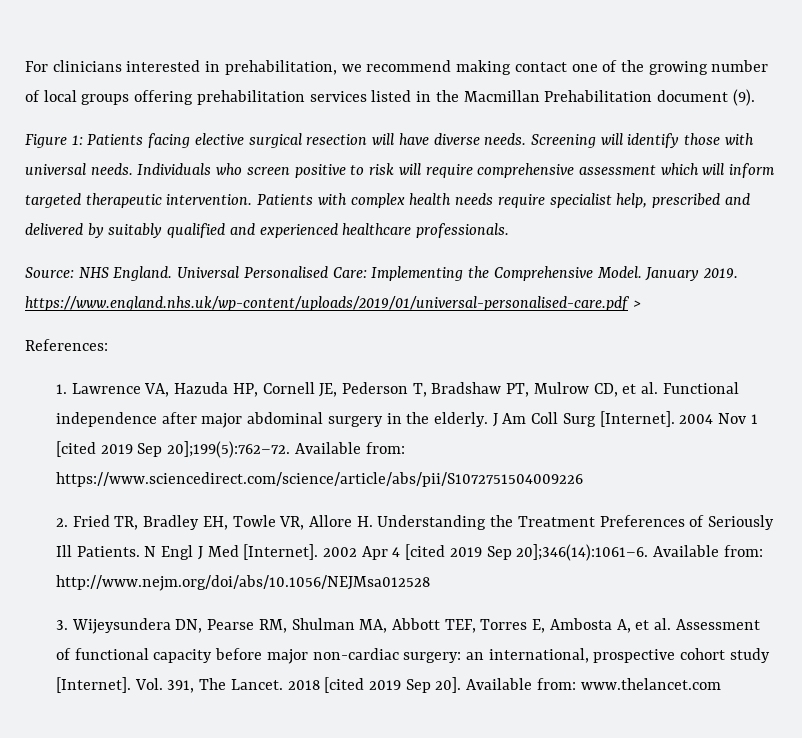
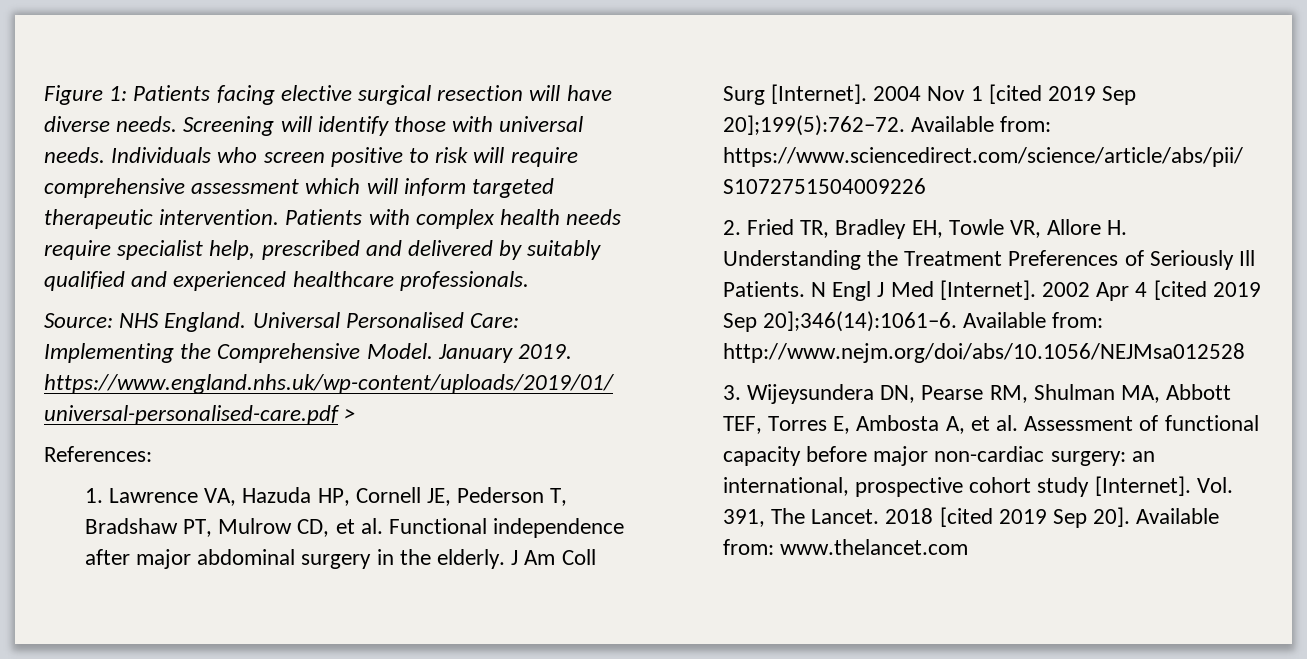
- For clinicians interested in prehabilitation, we recommend making contact one of the growing number of local groups offering prehabilitation services listed in the Macmillan Prehabilitation document (9).

